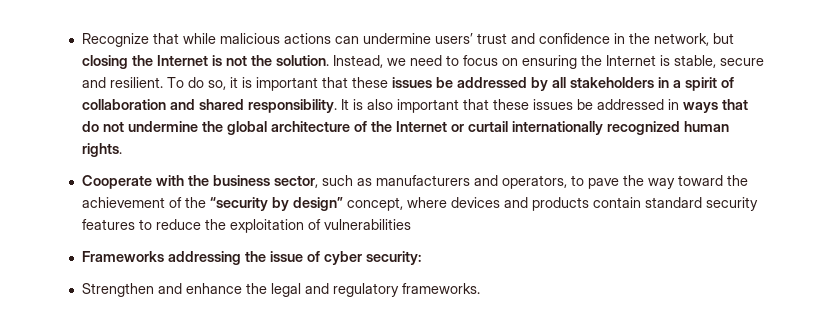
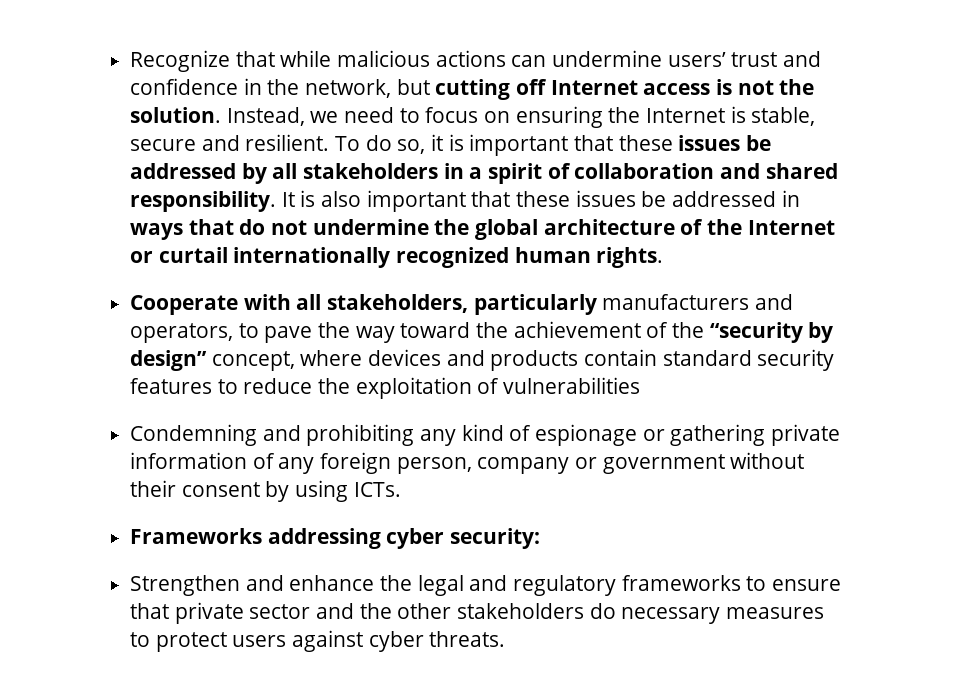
- Recognize that while malicious actions can undermine users’ trust and confidence in the network, but closing the Internet is not the solution.
+ Recognize that while malicious actions can undermine users’ trust and confidence in the network, but cutting off Internet access is not the solution.
- Cooperate with the business sector, such as manufacturers and operators, to pave the way toward the achievement of the “security by design” concept, where devices and products contain standard security features to reduce the exploitation of vulnerabilities
+ Cooperate with all stakeholders, particularly manufacturers and operators, to pave the way toward the achievement of the “security by design” concept, where devices and products contain standard security features to reduce the exploitation of vulnerabilities
+ Condemning and prohibiting any kind of espionage or gathering private information of any foreign person, company or government without their consent by using ICTs.
- Frameworks addressing the issue of cyber security:
+ Frameworks addressing cyber security:
- Strengthen and enhance the legal and regulatory frameworks.
+ Strengthen and enhance the legal and regulatory frameworks to ensure that private sector and the other stakeholders do necessary measures to protect users against cyber threats.

